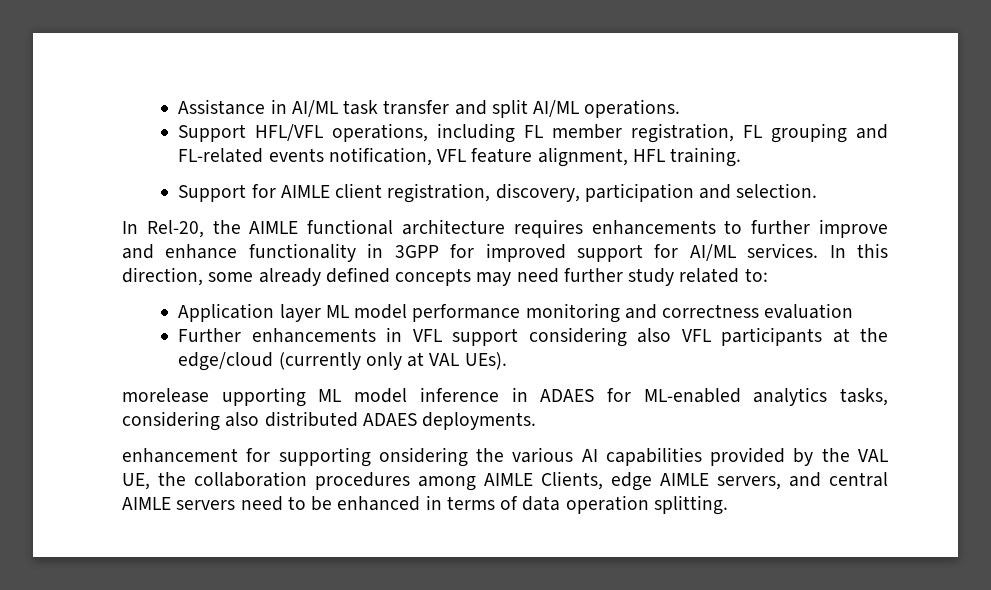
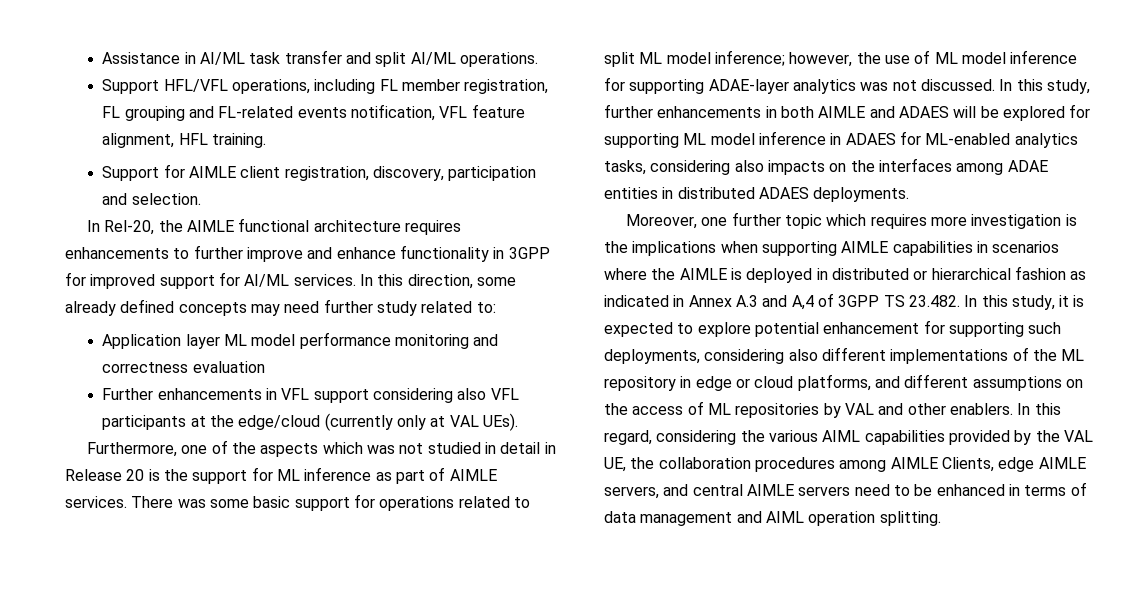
- morelease upporting ML model inference in ADAES for ML-enabled analytics tasks, considering also distributed ADAES deployments.
- enhancement for supporting onsidering the various AI capabilities provided by the VAL UE, the collaboration procedures among AIMLE Clients, edge AIMLE servers, and central AIMLE servers need to be enhanced in terms of data operation splitting.
+ Furthermore, one of the aspects which was not studied in detail in Release 20 is the support for ML inference as part of AIMLE services. There was some basic support for operations related to split ML model inference; however, the use of ML model inference for supporting ADAE-layer analytics was not discussed. In this study, further enhancements in both AIMLE and ADAES will be explored for supporting ML model inference in ADAES for ML-enabled analytics tasks, considering also impacts on the interfaces among ADAE entities in distributed ADAES deployments.
+ Moreover, one further topic which requires more investigation is the implications when supporting AIMLE capabilities in scenarios where the AIMLE is deployed in distributed or hierarchical fashion as indicated in Annex A.3 and A,4 of 3GPP TS 23.482. In this study, it is expected to explore potential enhancement for supporting such deployments, considering also different implementations of the ML repository in edge or cloud platforms, and different assumptions on the access of ML repositories by VAL and other enablers. In this regard, considering the various AIML capabilities provided by the VAL UE, the collaboration procedures among AIMLE Clients, edge AIMLE servers, and central AIMLE servers need to be enhanced in terms of data management and AIML operation splitting.

